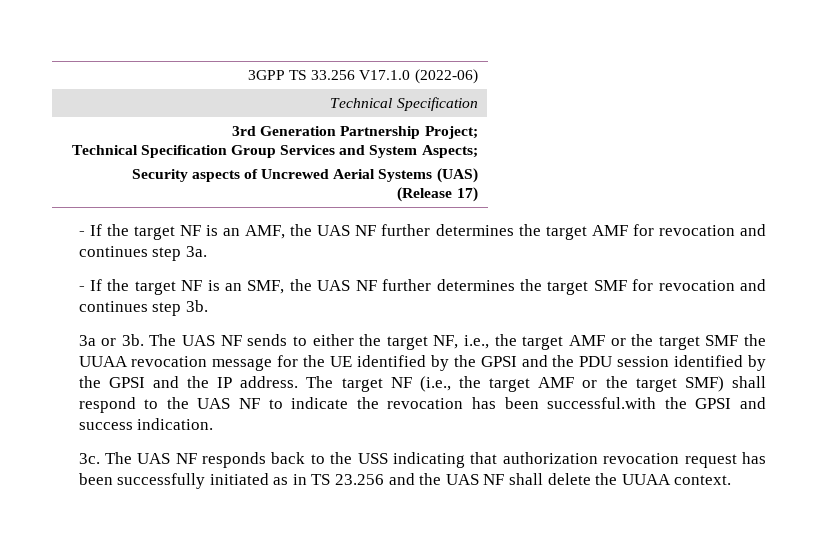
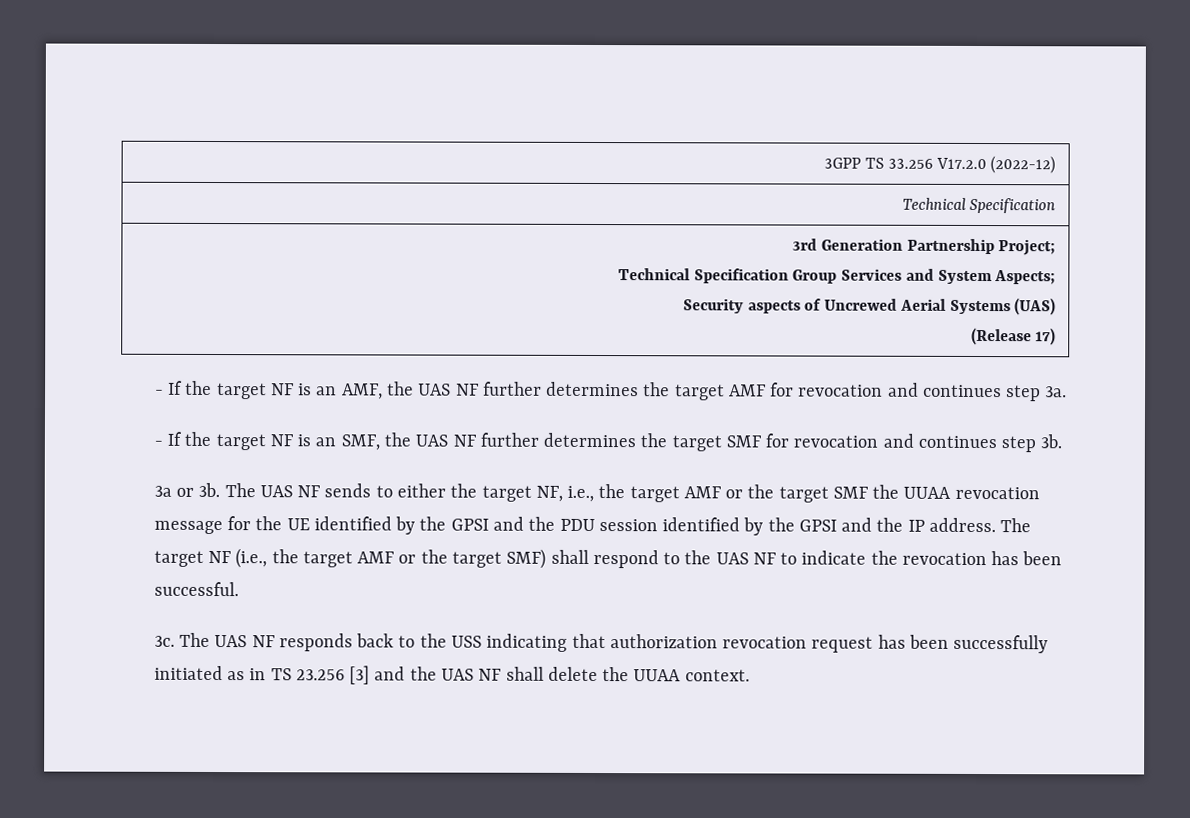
- 3GPP TS 33.256 V17.1.0 (2022-06)
+ 3GPP TS 33.256 V17.2.0 (2022-12)
- The target NF (i.e., the target AMF or the target SMF) shall respond to the UAS NF to indicate the revocation has been successful.with the GPSI and success indication.
+ The target NF (i.e., the target AMF or the target SMF) shall respond to the UAS NF to indicate the revocation has been successful.
- The UAS NF responds back to the USS indicating that authorization revocation request has been successfully initiated as in TS 23.256 and the UAS NF shall delete the UUAA context.
+ The UAS NF responds back to the USS indicating that authorization revocation request has been successfully initiated as in TS 23.256 [3] and the UAS NF shall delete the UUAA context.

